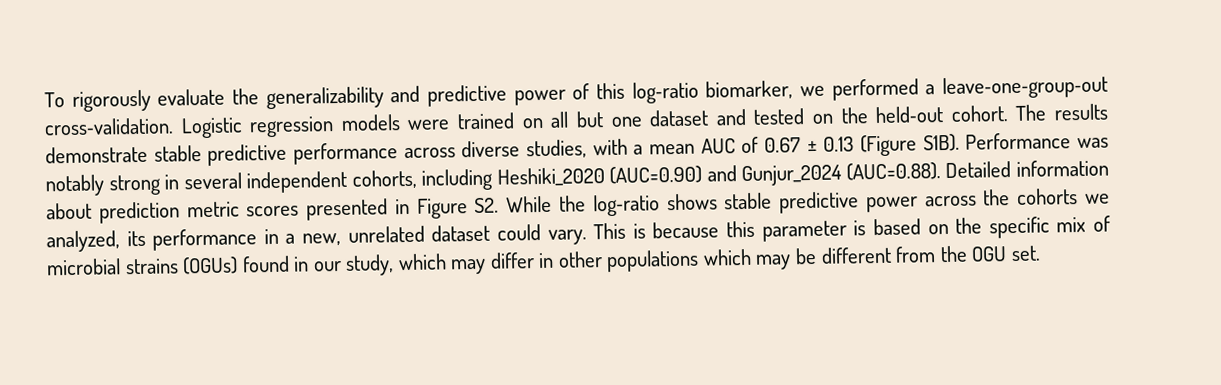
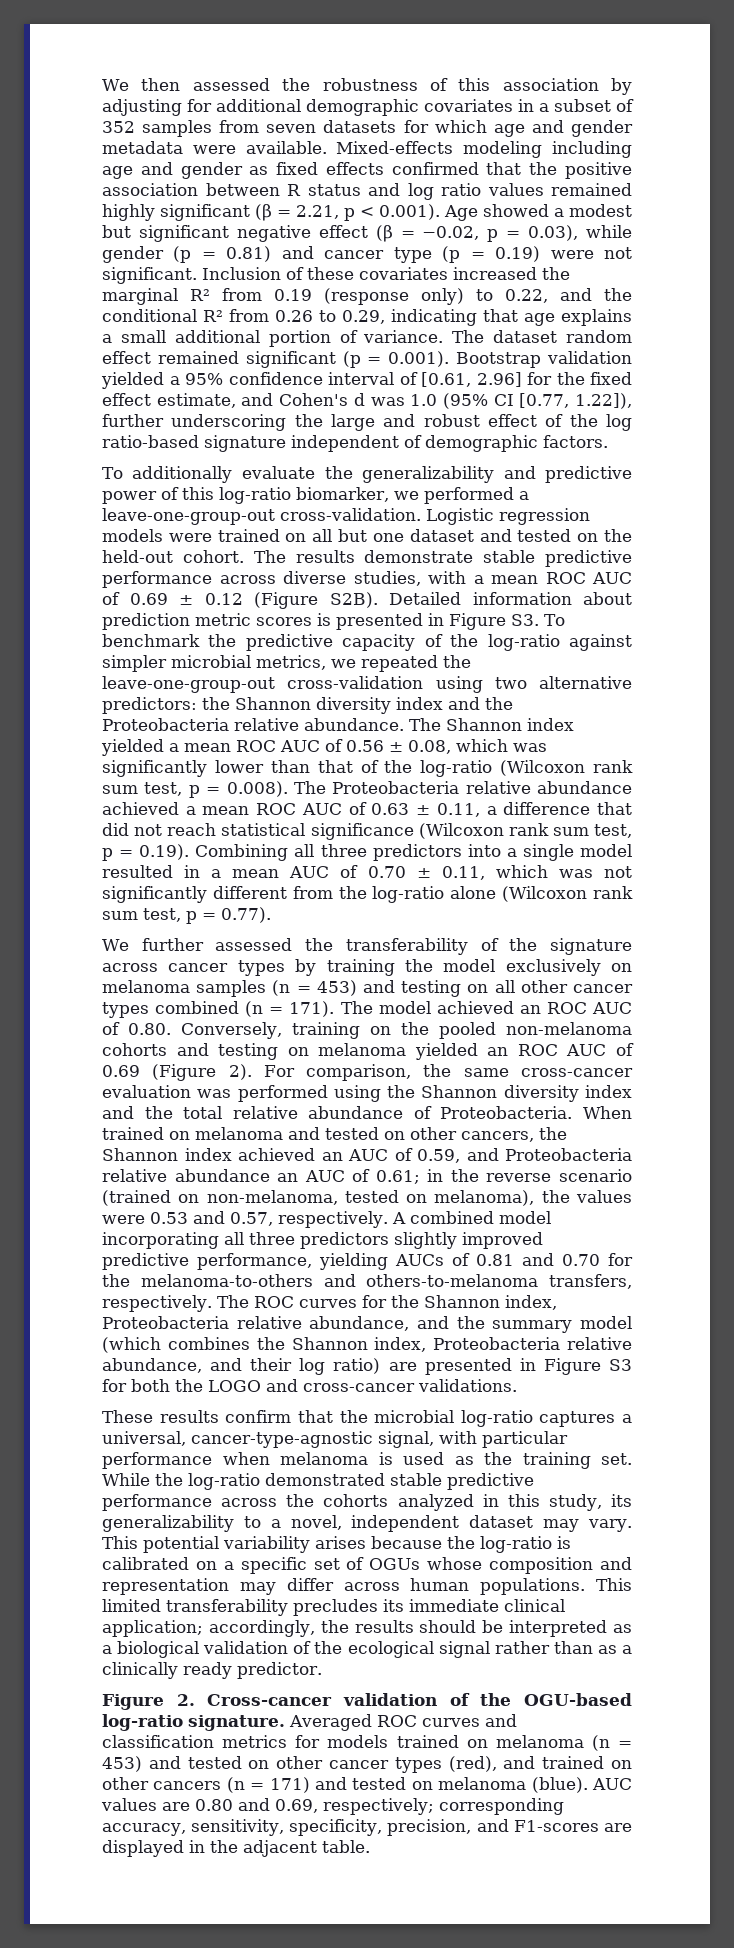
- To rigorously evaluate the generalizability and predictive power of this log‑ratio biomarker, we performed a leave‑one‑group‑out cross‑validation.
+ We then assessed the robustness of this association by adjusting for additional demographic covariates in a subset of 352 samples from seven datasets for which age and gender metadata were available. Mixed-effects modeling including age and gender as fixed effects confirmed that the positive association between R status and log ratio values remained highly significant (β = 2.21, p < 0.001). Age showed a modest but significant negative effect (β = −0.02, p = 0.03), while gender (p = 0.81) and cancer type (p = 0.19) were not significant. Inclusion of these covariates increased the marginal R² from 0.19 (response only) to 0.22, and the conditional R² from 0.26 to 0.29, indicating that age explains a small additional portion of variance. The dataset random effect remained significant (p = 0.001). Bootstrap validation yielded a 95% confidence interval of [0.61, 2.96] for the fixed effect estimate, and Cohen's d was 1.0 (95% CI [0.77, 1.22]), further underscoring the large and robust effect of the log ratio-based signature independent of demographic factors.
+ To additionally evaluate the generalizability and predictive power of this log‑ratio biomarker, we performed a leave‑one‑group‑out cross‑validation.
- The results demonstrate stable predictive performance across diverse studies, with a mean AUC of 0.67 ± 0.13 (Figure S1B). Performance was notably strong in several independent cohorts, including Heshiki_2020 (AUC=0.90) and Gunjur_2024 (AUC=0.88). Detailed information about prediction metric scores presented in Figure S2. While the log‑ratio shows stable predictive power across the cohorts we analyzed, its performance in a new, unrelated dataset could vary. This is because this parameter is based on the specific mix of microbial strains (OGUs) found in our study, which may differ in other populations which may be different from the OGU set.
+ The results demonstrate stable predictive performance across diverse studies, with a mean ROC AUC of 0.69 ± 0.12 (Figure S2B). Detailed information about prediction metric scores is presented in Figure S3. To benchmark the predictive capacity of the log‑ratio against simpler microbial metrics, we repeated the leave‑one‑group‑out cross‑validation using two alternative predictors: the Shannon diversity index and the Proteobacteria relative abundance. The Shannon index yielded a mean ROC AUC of 0.56 ± 0.08, which was significantly lower than that of the log‑ratio (Wilcoxon rank sum test, p = 0.008). The Proteobacteria relative abundance achieved a mean ROC AUC of 0.63 ± 0.11, a difference that did not reach statistical significance (Wilcoxon rank sum test, p = 0.19). Combining all three predictors into a single model resulted in a mean AUC of 0.70 ± 0.11, which was not significantly different from the log‑ratio alone (Wilcoxon rank sum test, p = 0.77).
+ We further assessed the transferability of the signature across cancer types by training the model exclusively on melanoma samples (n = 453) and testing on all other cancer types combined (n = 171). The model achieved an ROC AUC of 0.80. Conversely, training on the pooled non‑melanoma cohorts and testing on melanoma yielded an ROC AUC of 0.69 (Figure 2). For comparison, the same cross‑cancer evaluation was performed using the Shannon diversity index and the total relative abundance of Proteobacteria. When trained on melanoma and tested on other cancers, the Shannon index achieved an AUC of 0.59, and Proteobacteria relative abundance an AUC of 0.61; in the reverse scenario (trained on non‑melanoma, tested on melanoma), the values were 0.53 and 0.57, respectively. A combined model incorporating all three predictors slightly improved predictive performance, yielding AUCs of 0.81 and 0.70 for the melanoma‑to‑others and others‑to‑melanoma transfers, respectively. The ROC curves for the Shannon index, Proteobacteria relative abundance, and the summary model (which combines the Shannon index, Proteobacteria relative abundance, and their log ratio) are presented in Figure S3 for both the LOGO and cross-cancer validations.
+ These results confirm that the microbial log‑ratio captures a universal, cancer‑type‑agnostic signal, with particular performance when melanoma is used as the training set. While the log‑ratio demonstrated stable predictive performance across the cohorts analyzed in this study, its generalizability to a novel, independent dataset may vary. This potential variability arises because the log‑ratio is calibrated on a specific set of OGUs whose composition and representation may differ across human populations. This limited transferability precludes its immediate clinical application; accordingly, the results should be interpreted as a biological validation of the ecological signal rather than as a clinically ready predictor.
+ Figure 2. Cross‑cancer validation of the OGU‑based log‑ratio signature. Averaged ROC curves and classification metrics for models trained on melanoma (n = 453) and tested on other cancer types (red), and trained on other cancers (n = 171) and tested on melanoma (blue). AUC values are 0.80 and 0.69, respectively; corresponding accuracy, sensitivity, specificity, precision, and F1‑scores are displayed in the adjacent table.

